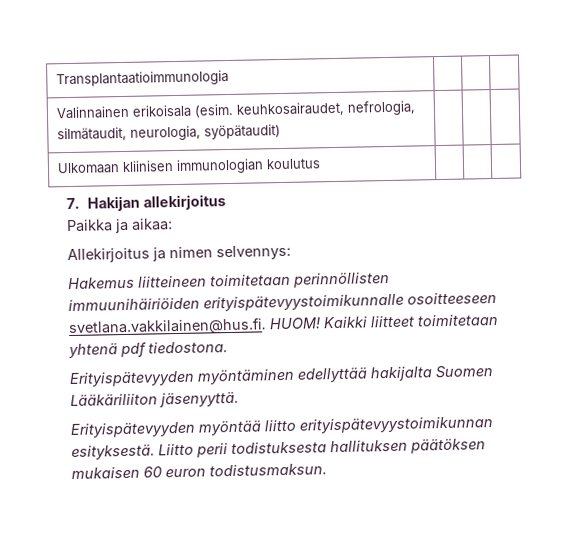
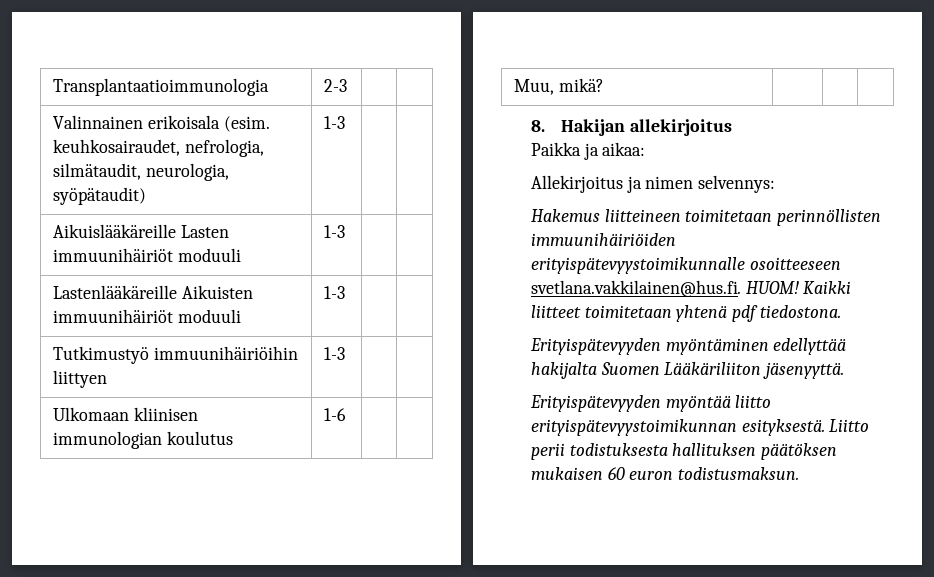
- Transplantaatioimmunologia | | |
+ Transplantaatioimmunologia | 2-3 | |
- Valinnainen erikoisala (esim. keuhkosairaudet, nefrologia, silmätaudit, neurologia, syöpätaudit) | | |
+ Valinnainen erikoisala (esim. keuhkosairaudet, nefrologia, silmätaudit, neurologia, syöpätaudit) | 1-3 | |
+ Aikuislääkäreille Lasten immuunihäiriöt moduuli | 1-3 | |
+ Lastenlääkäreille Aikuisten immuunihäiriöt moduuli | 1-3 | |
+ Tutkimustyö immuunihäiriöihin liittyen | 1-3 | |
- Ulkomaan kliinisen immunologian koulutus | | |
- 7. Hakijan allekirjoitus
+ Ulkomaan kliinisen immunologian koulutus | 1-6 | |
+ Muu, mikä? | | |
+ 8. Hakijan allekirjoitus

